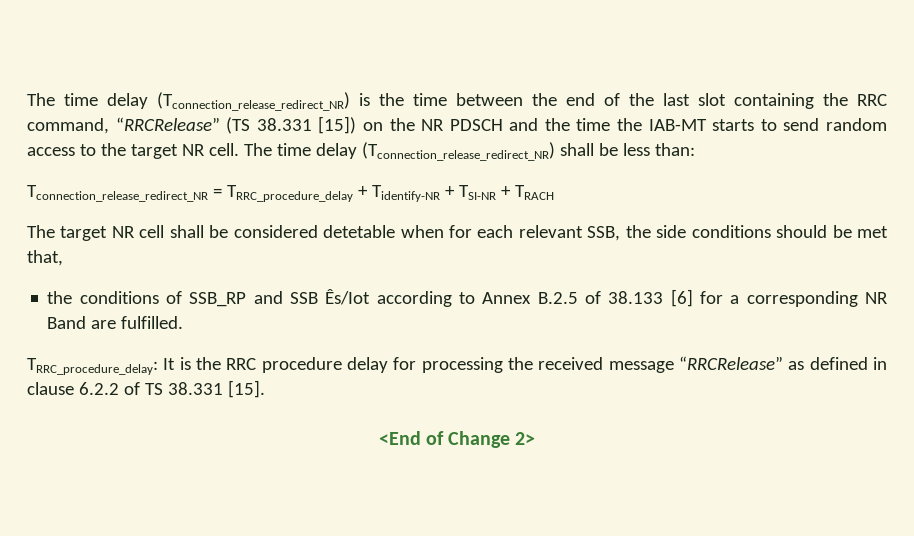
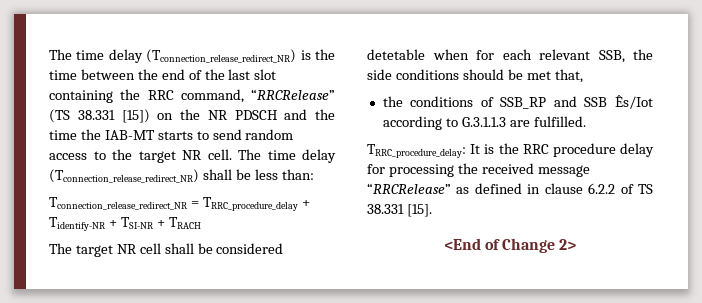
- the conditions of SSB_RP and SSB Ês/Iot according to Annex B.2.5 of 38.133 [6] for a corresponding NR Band are fulfilled.
+ the conditions of SSB_RP and SSB Ês/Iot according to G.3.1.1.3 are fulfilled.

